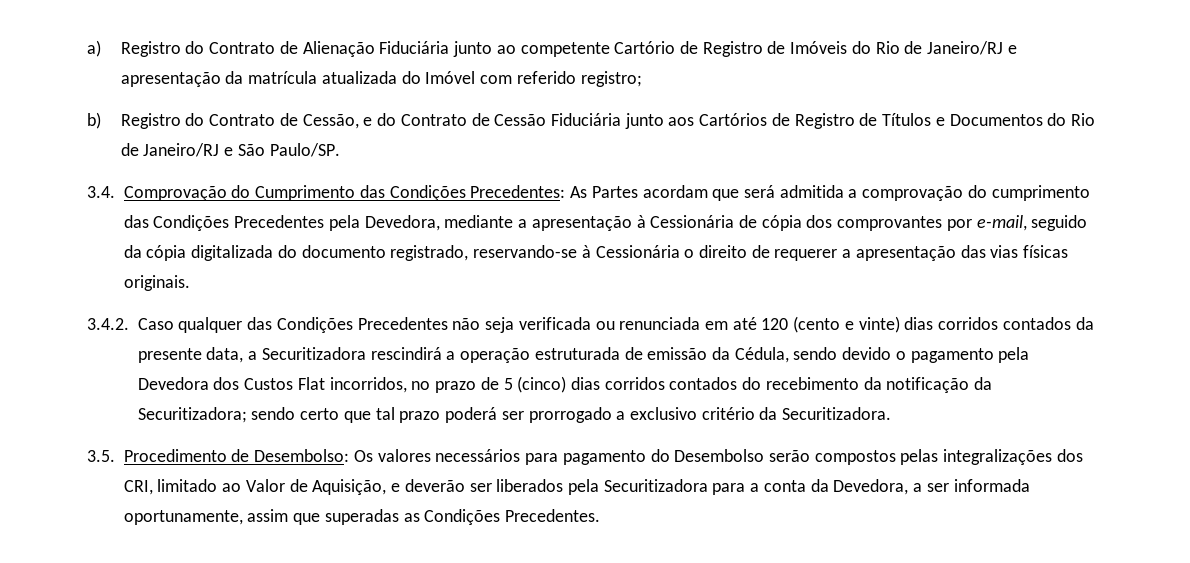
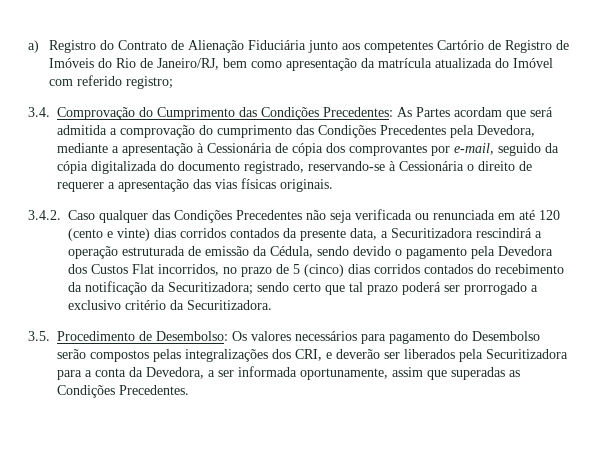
- a) Registro do Contrato de Alienação Fiduciária junto ao competente Cartório de Registro de Imóveis do Rio de Janeiro/RJ e apresentação da matrícula atualizada do Imóvel com referido registro;
+ a) Registro do Contrato de Alienação Fiduciária junto aos competentes Cartório de Registro de Imóveis do Rio de Janeiro/RJ, bem como apresentação da matrícula atualizada do Imóvel com referido registro;
- b) Registro do Contrato de Cessão, e do Contrato de Cessão Fiduciária junto aos Cartórios de Registro de Títulos e Documentos do Rio de Janeiro/RJ e São Paulo/SP.
- 3.5. Procedimento de Desembolso: Os valores necessários para pagamento do Desembolso serão compostos pelas integralizações dos CRI, limitado ao Valor de Aquisição, e deverão ser liberados pela Securitizadora para a conta da Devedora, a ser informada oportunamente, assim que superadas as Condições Precedentes.
+ 3.5. Procedimento de Desembolso: Os valores necessários para pagamento do Desembolso serão compostos pelas integralizações dos CRI, e deverão ser liberados pela Securitizadora para a conta da Devedora, a ser informada oportunamente, assim que superadas as Condições Precedentes.

